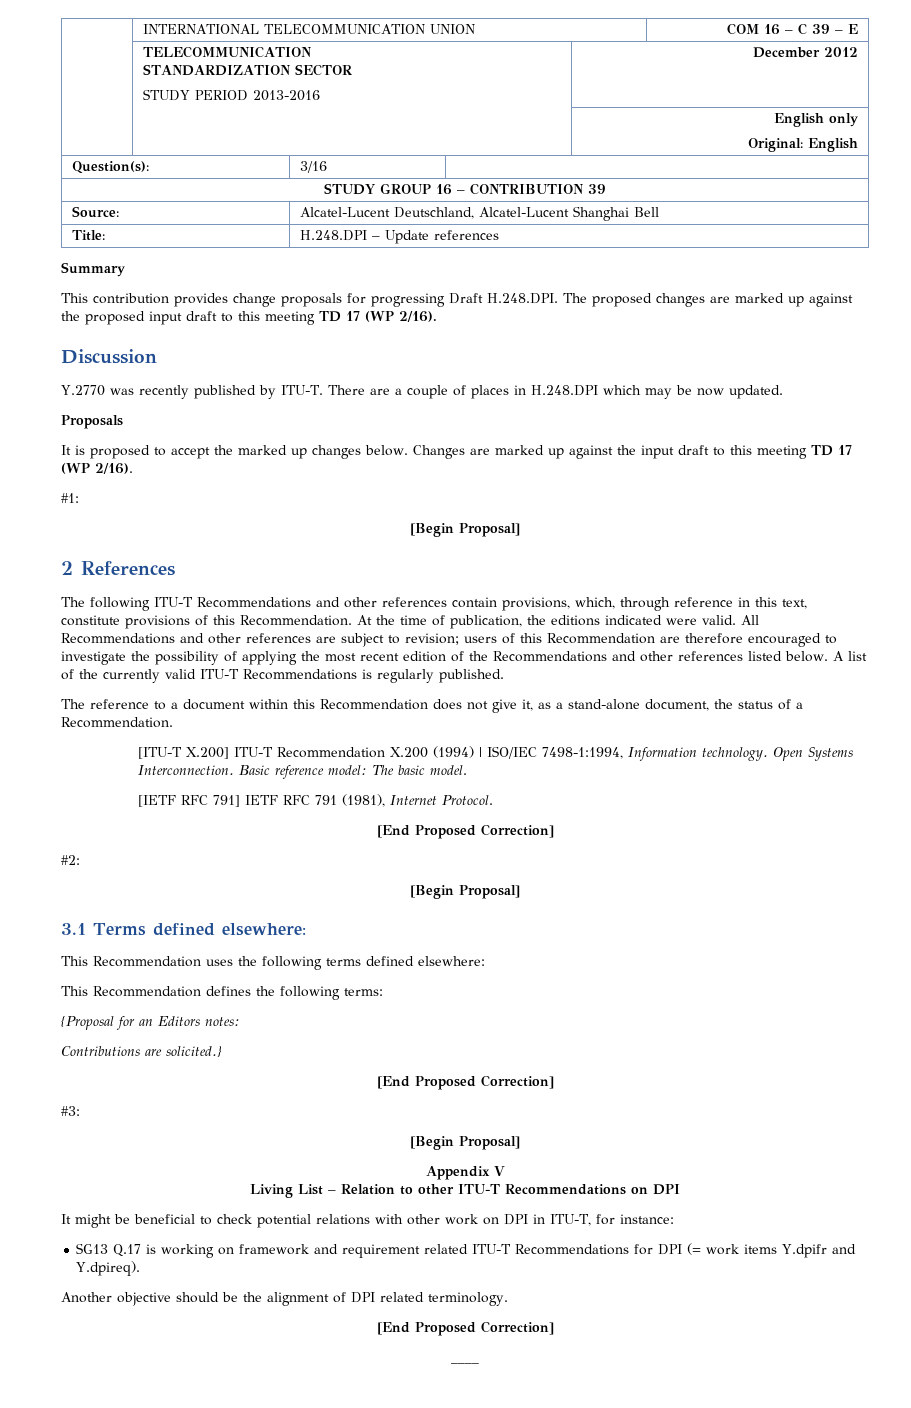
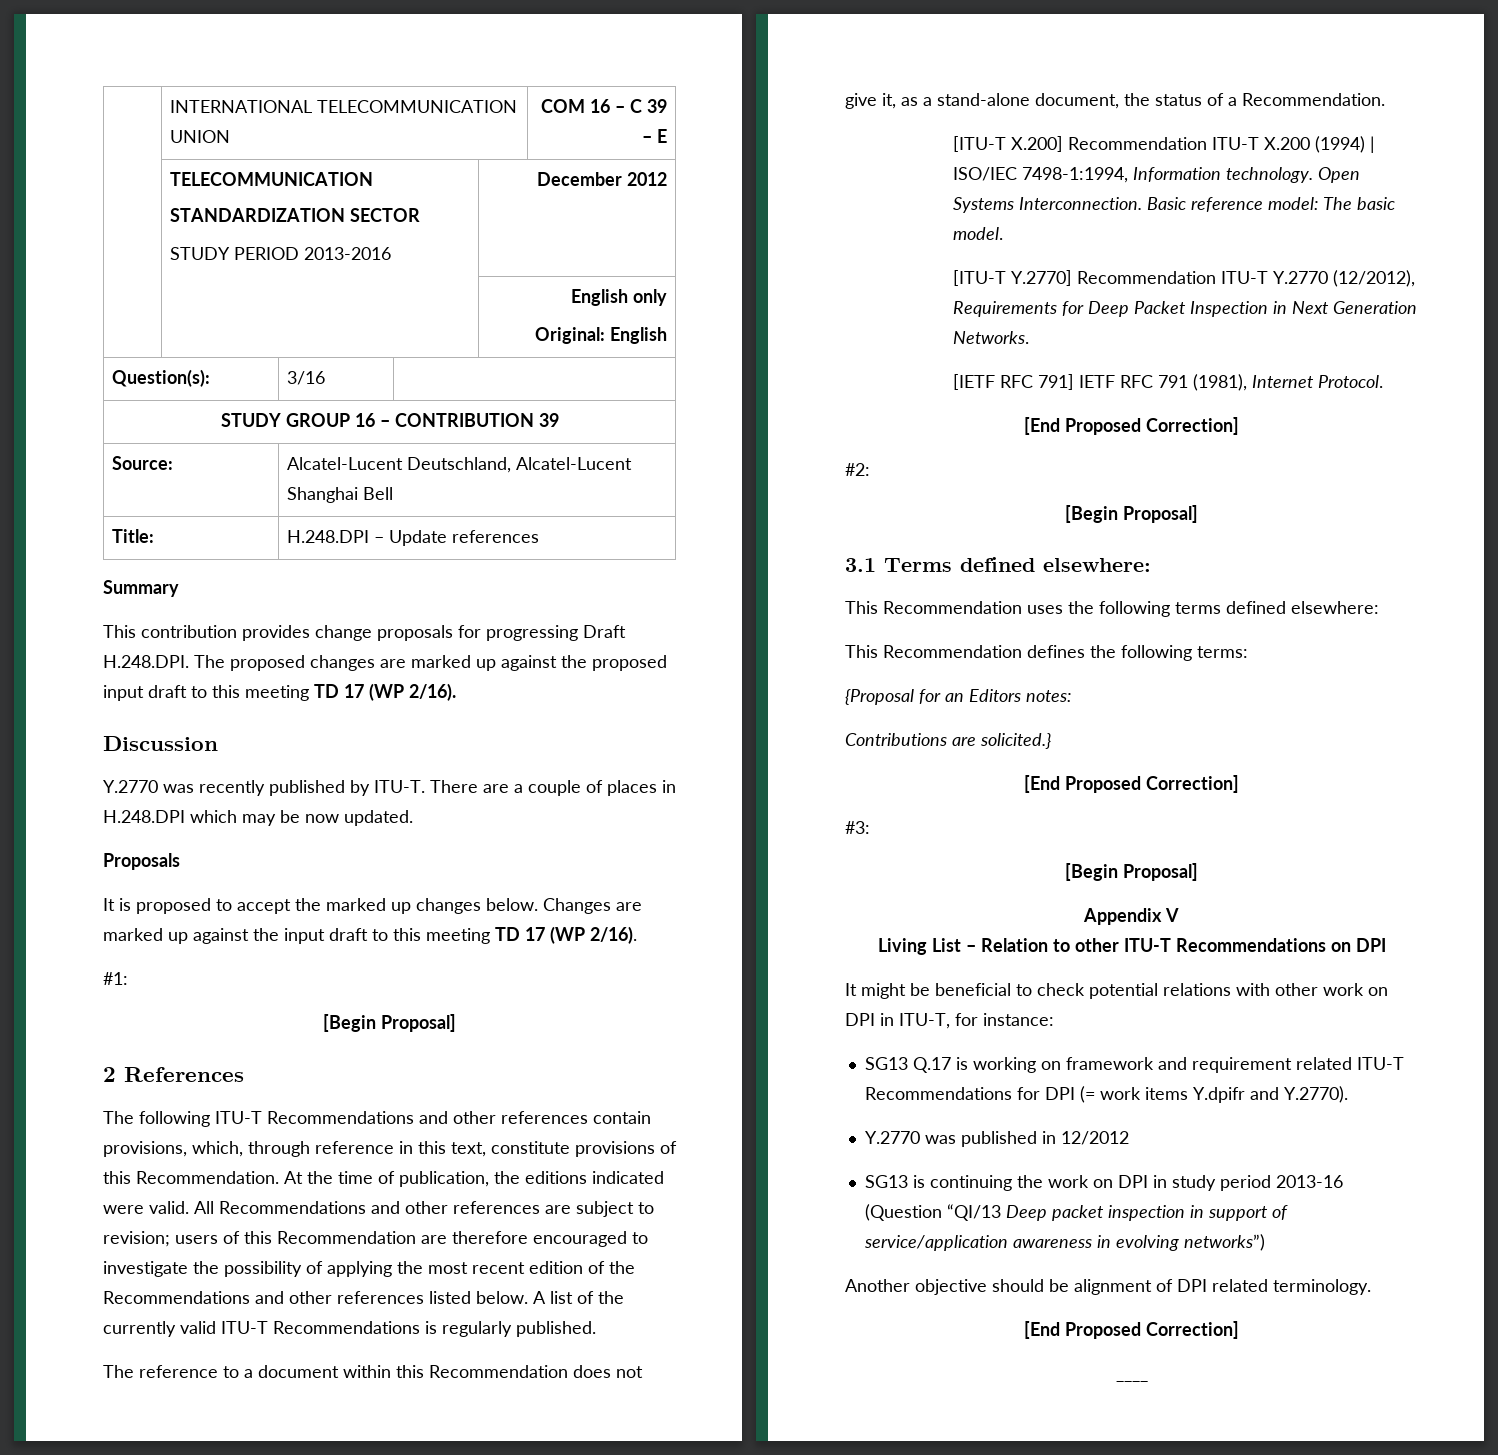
- [ITU-T X.200] ITU-T Recommendation X.200 (1994) | ISO/IEC 7498-1:1994, Information technology.
+ [ITU-T X.200] Recommendation ITU-T X.200 (1994) | ISO/IEC 7498-1:1994, Information technology.
+ [ITU-T Y.2770] Recommendation ITU-T Y.2770 (12/2012), Requirements for Deep Packet Inspection in Next Generation Networks.
- SG13 Q.17 is working on framework and requirement related ITU-T Recommendations for DPI (= work items Y.dpifr and Y.dpireq).
+ SG13 Q.17 is working on framework and requirement related ITU-T Recommendations for DPI (= work items Y.dpifr and Y.2770).
+ Y.2770 was published in 12/2012
+ SG13 is continuing the work on DPI in study period 2013-16 (Question “QI/13 Deep packet inspection in support of service/application awareness in evolving networks”)
- Another objective should be the alignment of DPI related terminology.
+ Another objective should be alignment of DPI related terminology.

